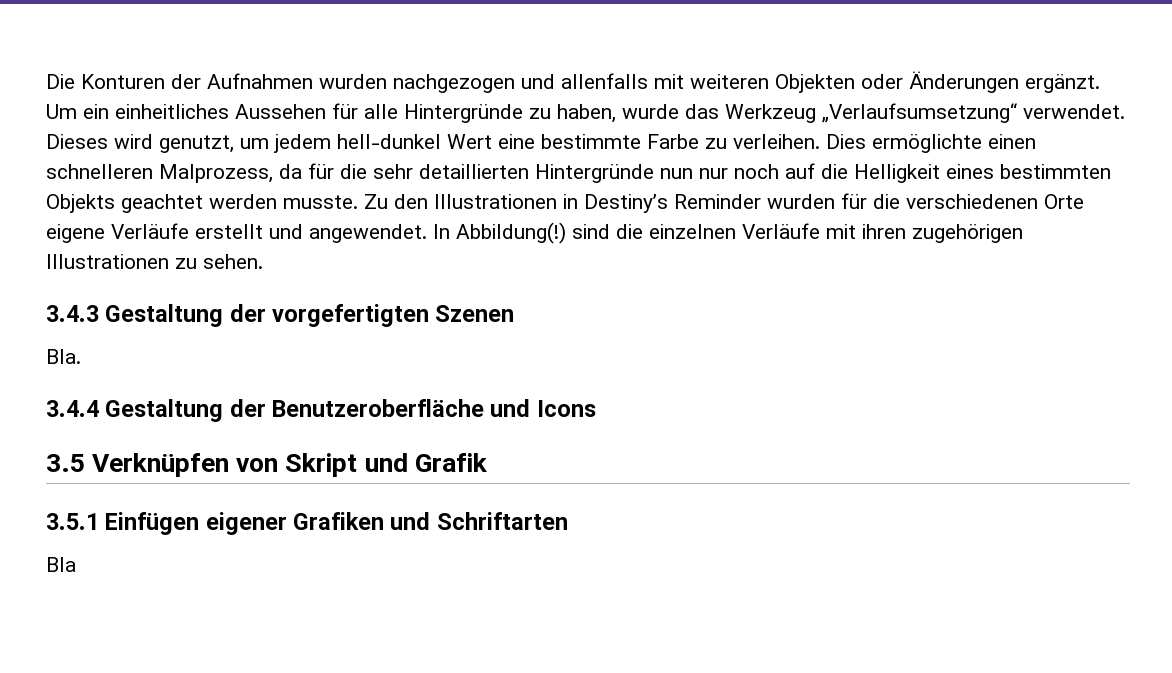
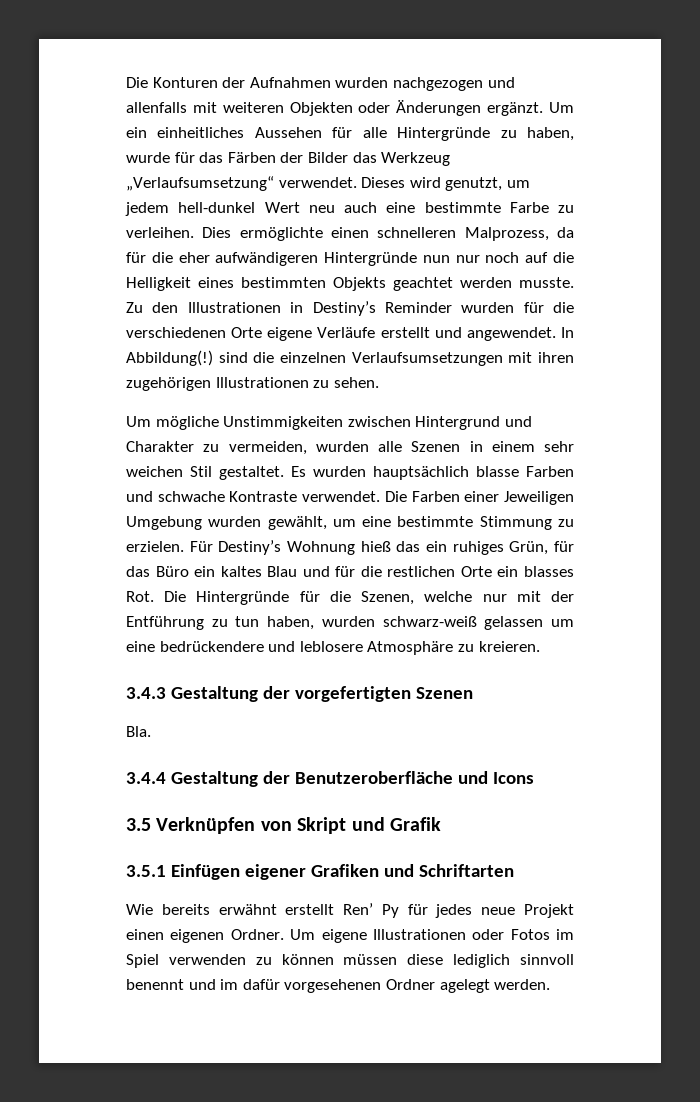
- Um ein einheitliches Aussehen für alle Hintergründe zu haben, wurde das Werkzeug „Verlaufsumsetzung“ verwendet.
+ Um ein einheitliches Aussehen für alle Hintergründe zu haben, wurde für das Färben der Bilder das Werkzeug „Verlaufsumsetzung“ verwendet.
- Dieses wird genutzt, um jedem hell-dunkel Wert eine bestimmte Farbe zu verleihen.
+ Dieses wird genutzt, um jedem hell-dunkel Wert neu auch eine bestimmte Farbe zu verleihen.
- Dies ermöglichte einen schnelleren Malprozess, da für die sehr detaillierten Hintergründe nun nur noch auf die Helligkeit eines bestimmten Objekts geachtet werden musste.
+ Dies ermöglichte einen schnelleren Malprozess, da für die eher aufwändigeren Hintergründe nun nur noch auf die Helligkeit eines bestimmten Objekts geachtet werden musste.
- In Abbildung(!) sind die einzelnen Verläufe mit ihren zugehörigen Illustrationen zu sehen.
+ In Abbildung(!) sind die einzelnen Verlaufsumsetzungen mit ihren zugehörigen Illustrationen zu sehen.
+ Um mögliche Unstimmigkeiten zwischen Hintergrund und Charakter zu vermeiden, wurden alle Szenen in einem sehr weichen Stil gestaltet. Es wurden hauptsächlich blasse Farben und schwache Kontraste verwendet. Die Farben einer Jeweiligen Umgebung wurden gewählt, um eine bestimmte Stimmung zu erzielen. Für Destiny’s Wohnung hieß das ein ruhiges Grün, für das Büro ein kaltes Blau und für die restlichen Orte ein blasses Rot. Die Hintergründe für die Szenen, welche nur mit der Entführung zu tun haben, wurden schwarz-weiß gelassen um eine bedrückendere und leblosere Atmosphäre zu kreieren.
- Bla
+ Wie bereits erwähnt erstellt Ren’ Py für jedes neue Projekt einen eigenen Ordner. Um eigene Illustrationen oder Fotos im Spiel verwenden zu können müssen diese lediglich sinnvoll benennt und im dafür vorgesehenen Ordner agelegt werden.

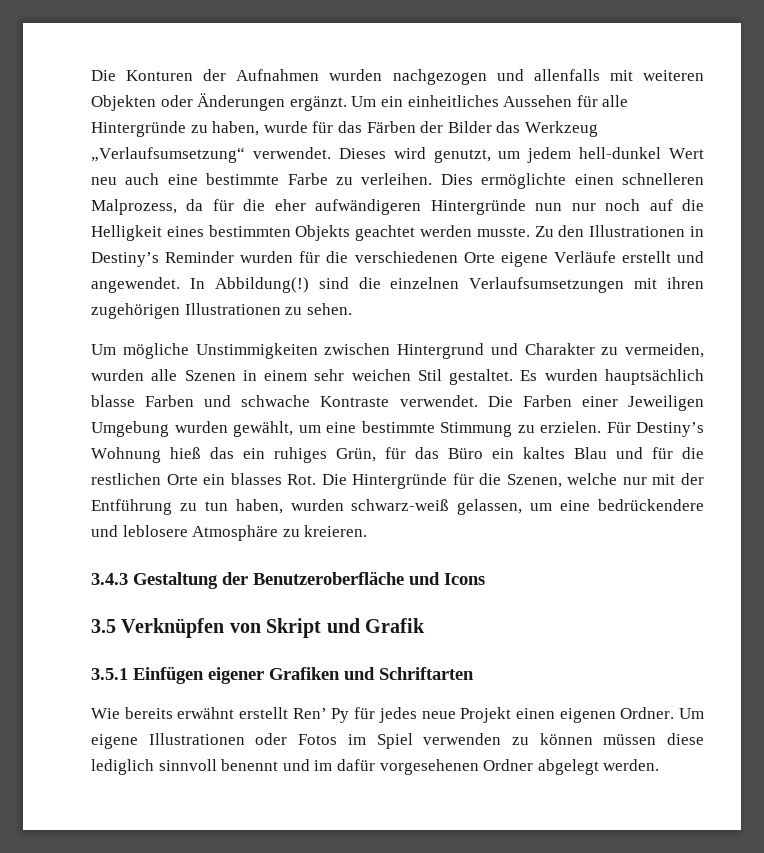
- Für Destiny’s Wohnung hieß das ein ruhiges Grün, für das Büro ein kaltes Blau und für die restlichen Orte ein blasses Rot. Die Hintergründe für die Szenen, welche nur mit der Entführung zu tun haben, wurden schwarz-weiß gelassen um eine bedrückendere und leblosere Atmosphäre zu kreieren.
+ Für Destiny’s Wohnung hieß das ein ruhiges Grün, für das Büro ein kaltes Blau und für die restlichen Orte ein blasses Rot. Die Hintergründe für die Szenen, welche nur mit der Entführung zu tun haben, wurden schwarz-weiß gelassen, um eine bedrückendere und leblosere Atmosphäre zu kreieren.
- 3.4.3 Gestaltung der vorgefertigten Szenen
- Bla.
- 3.4.4 Gestaltung der Benutzeroberfläche und Icons
+ 3.4.3 Gestaltung der Benutzeroberfläche und Icons
- Um eigene Illustrationen oder Fotos im Spiel verwenden zu können müssen diese lediglich sinnvoll benennt und im dafür vorgesehenen Ordner agelegt werden.
+ Um eigene Illustrationen oder Fotos im Spiel verwenden zu können müssen diese lediglich sinnvoll benennt und im dafür vorgesehenen Ordner abgelegt werden.

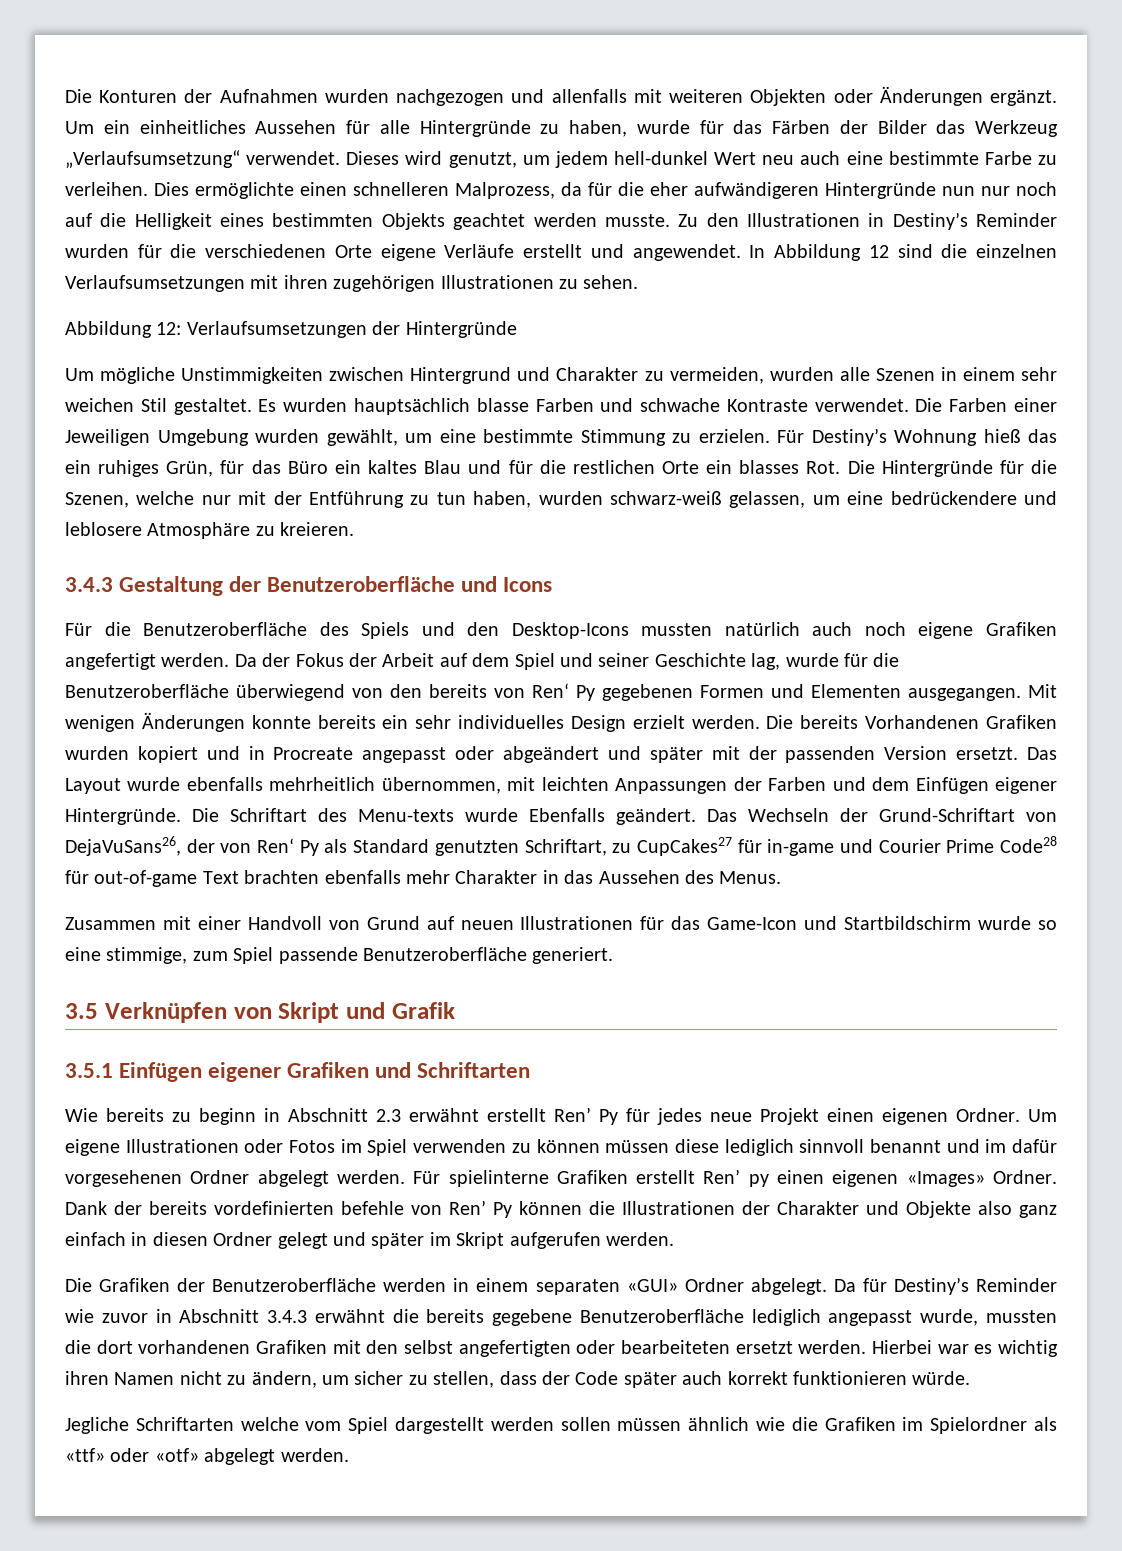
- In Abbildung(!) sind die einzelnen Verlaufsumsetzungen mit ihren zugehörigen Illustrationen zu sehen.
+ In Abbildung 12 sind die einzelnen Verlaufsumsetzungen mit ihren zugehörigen Illustrationen zu sehen.
+ Abbildung 12: Verlaufsumsetzungen der Hintergründe
+ Für die Benutzeroberfläche des Spiels und den Desktop-Icons mussten natürlich auch noch eigene Grafiken angefertigt werden. Da der Fokus der Arbeit auf dem Spiel und seiner Geschichte lag, wurde für die Benutzeroberfläche überwiegend von den bereits von Ren‘ Py gegebenen Formen und Elementen ausgegangen. Mit wenigen Änderungen konnte bereits ein sehr individuelles Design erzielt werden. Die bereits Vorhandenen Grafiken wurden kopiert und in Procreate angepasst oder abgeändert und später mit der passenden Version ersetzt. Das Layout wurde ebenfalls mehrheitlich übernommen, mit leichten Anpassungen der Farben und dem Einfügen eigener Hintergründe. Die Schriftart des Menu-texts wurde Ebenfalls geändert. Das Wechseln der Grund-Schriftart von DejaVuSans26, der von Ren‘ Py als Standard genutzten Schriftart, zu CupCakes27 für in-game und Courier Prime Code28 für out-of-game Text brachten ebenfalls mehr Charakter in das Aussehen des Menus.
+ Zusammen mit einer Handvoll von Grund auf neuen Illustrationen für das Game-Icon und Startbildschirm wurde so eine stimmige, zum Spiel passende Benutzeroberfläche generiert.
- Wie bereits erwähnt erstellt Ren’ Py für jedes neue Projekt einen eigenen Ordner.
+ Wie bereits zu beginn in Abschnitt 2.3 erwähnt erstellt Ren’ Py für jedes neue Projekt einen eigenen Ordner.
- Um eigene Illustrationen oder Fotos im Spiel verwenden zu können müssen diese lediglich sinnvoll benennt und im dafür vorgesehenen Ordner abgelegt werden.
+ Um eigene Illustrationen oder Fotos im Spiel verwenden zu können müssen diese lediglich sinnvoll benannt und im dafür vorgesehenen Ordner abgelegt werden.
+ Für spielinterne Grafiken erstellt Ren’ py einen eigenen «Images» Ordner. Dank der bereits vordefinierten befehle von Ren’ Py können die Illustrationen der Charakter und Objekte also ganz einfach in diesen Ordner gelegt und später im Skript aufgerufen werden.
+ Die Grafiken der Benutzeroberfläche werden in einem separaten «GUI» Ordner abgelegt. Da für Destiny’s Reminder wie zuvor in Abschnitt 3.4.3 erwähnt die bereits gegebene Benutzeroberfläche lediglich angepasst wurde, mussten die dort vorhandenen Grafiken mit den selbst angefertigten oder bearbeiteten ersetzt werden. Hierbei war es wichtig ihren Namen nicht zu ändern, um sicher zu stellen, dass der Code später auch korrekt funktionieren würde.
+ Jegliche Schriftarten welche vom Spiel dargestellt werden sollen müssen ähnlich wie die Grafiken im Spielordner als «ttf» oder «otf» abgelegt werden.

